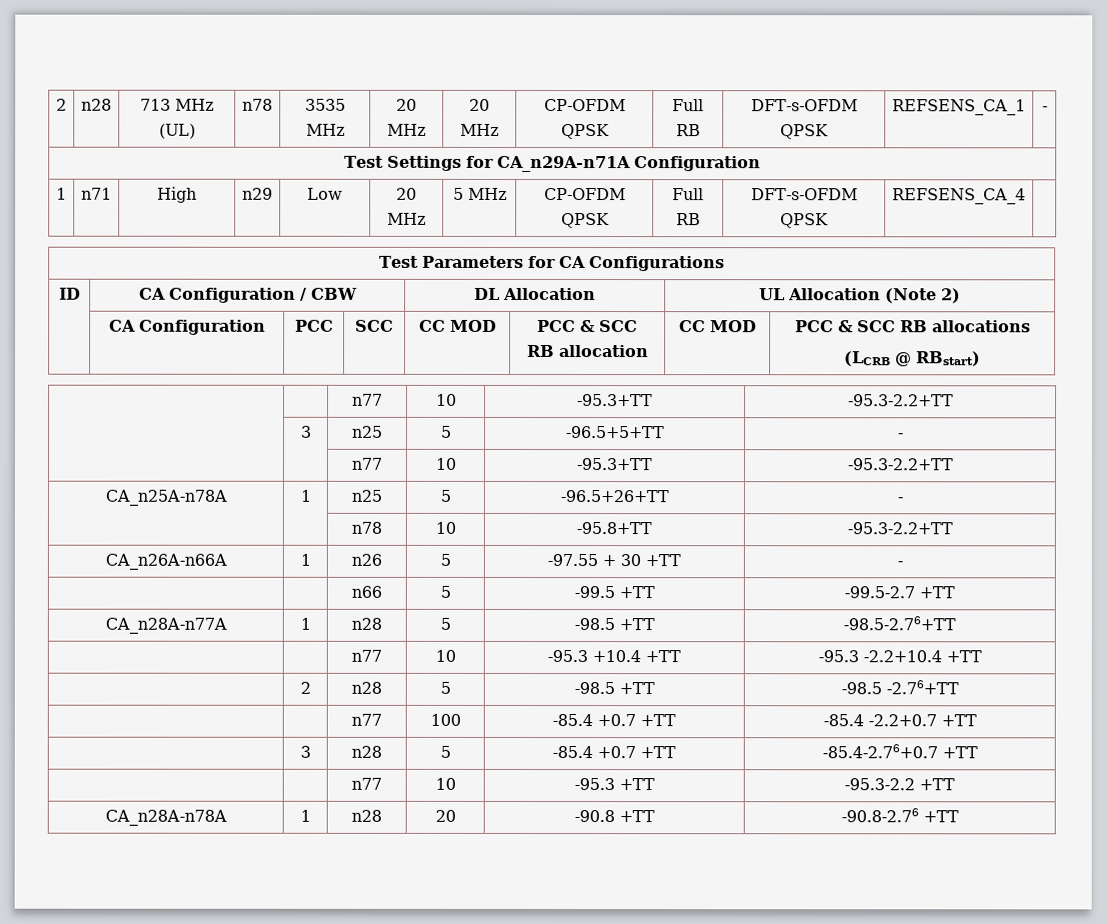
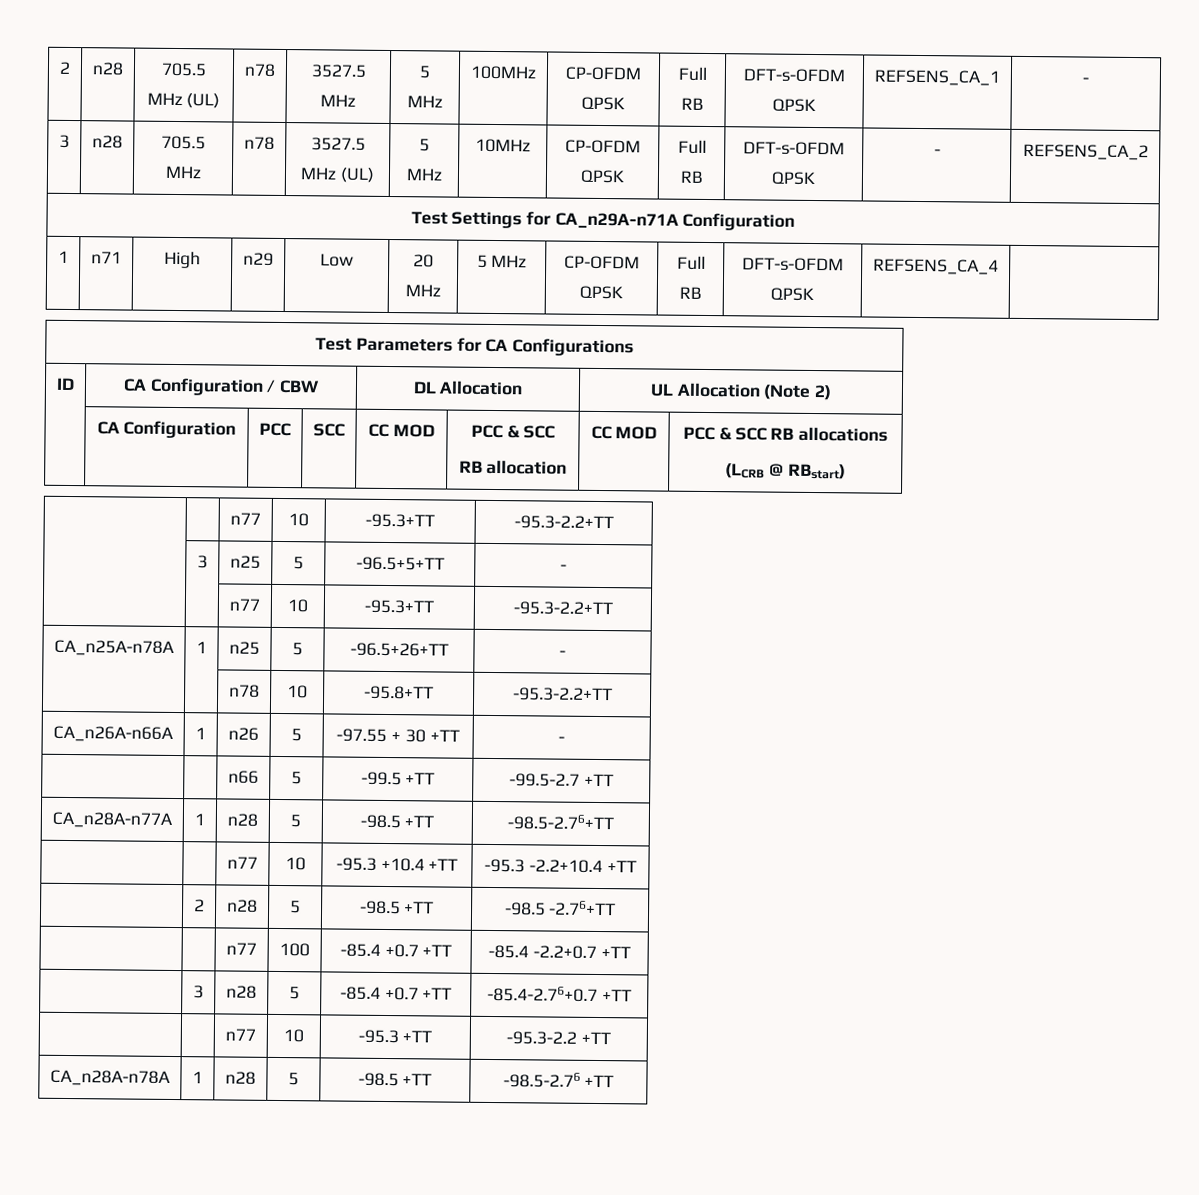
- 2 | n28 | 713 MHz (UL) | n78 | 3535 MHz | 20 MHz | 20 MHz | CP-OFDM QPSK | Full RB | DFT-s-OFDM QPSK | REFSENS_CA_1 | -
+ 2 | n28 | 705.5 MHz (UL) | n78 | 3527.5 MHz | 5 MHz | 100MHz | CP-OFDM QPSK | Full RB | DFT-s-OFDM QPSK | REFSENS_CA_1 | -
+ 3 | n28 | 705.5 MHz | n78 | 3527.5 MHz (UL) | 5 MHz | 10MHz | CP-OFDM QPSK | Full RB | DFT-s-OFDM QPSK | - | REFSENS_CA_2
- CA_n28A-n78A | 1 | n28 | 20 | -90.8 +TT | -90.8-2.76 +TT
+ CA_n28A-n78A | 1 | n28 | 5 | -98.5 +TT | -98.5-2.76 +TT

